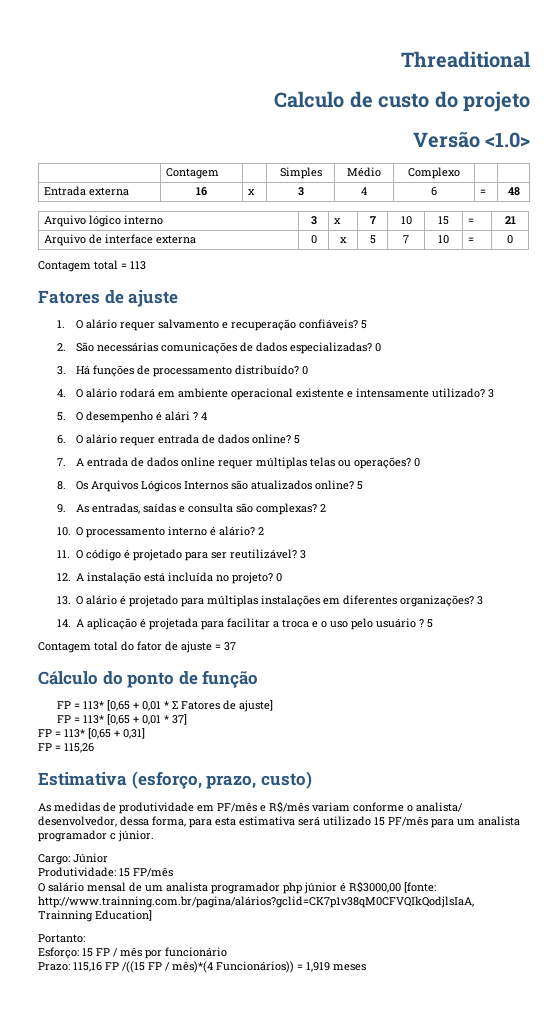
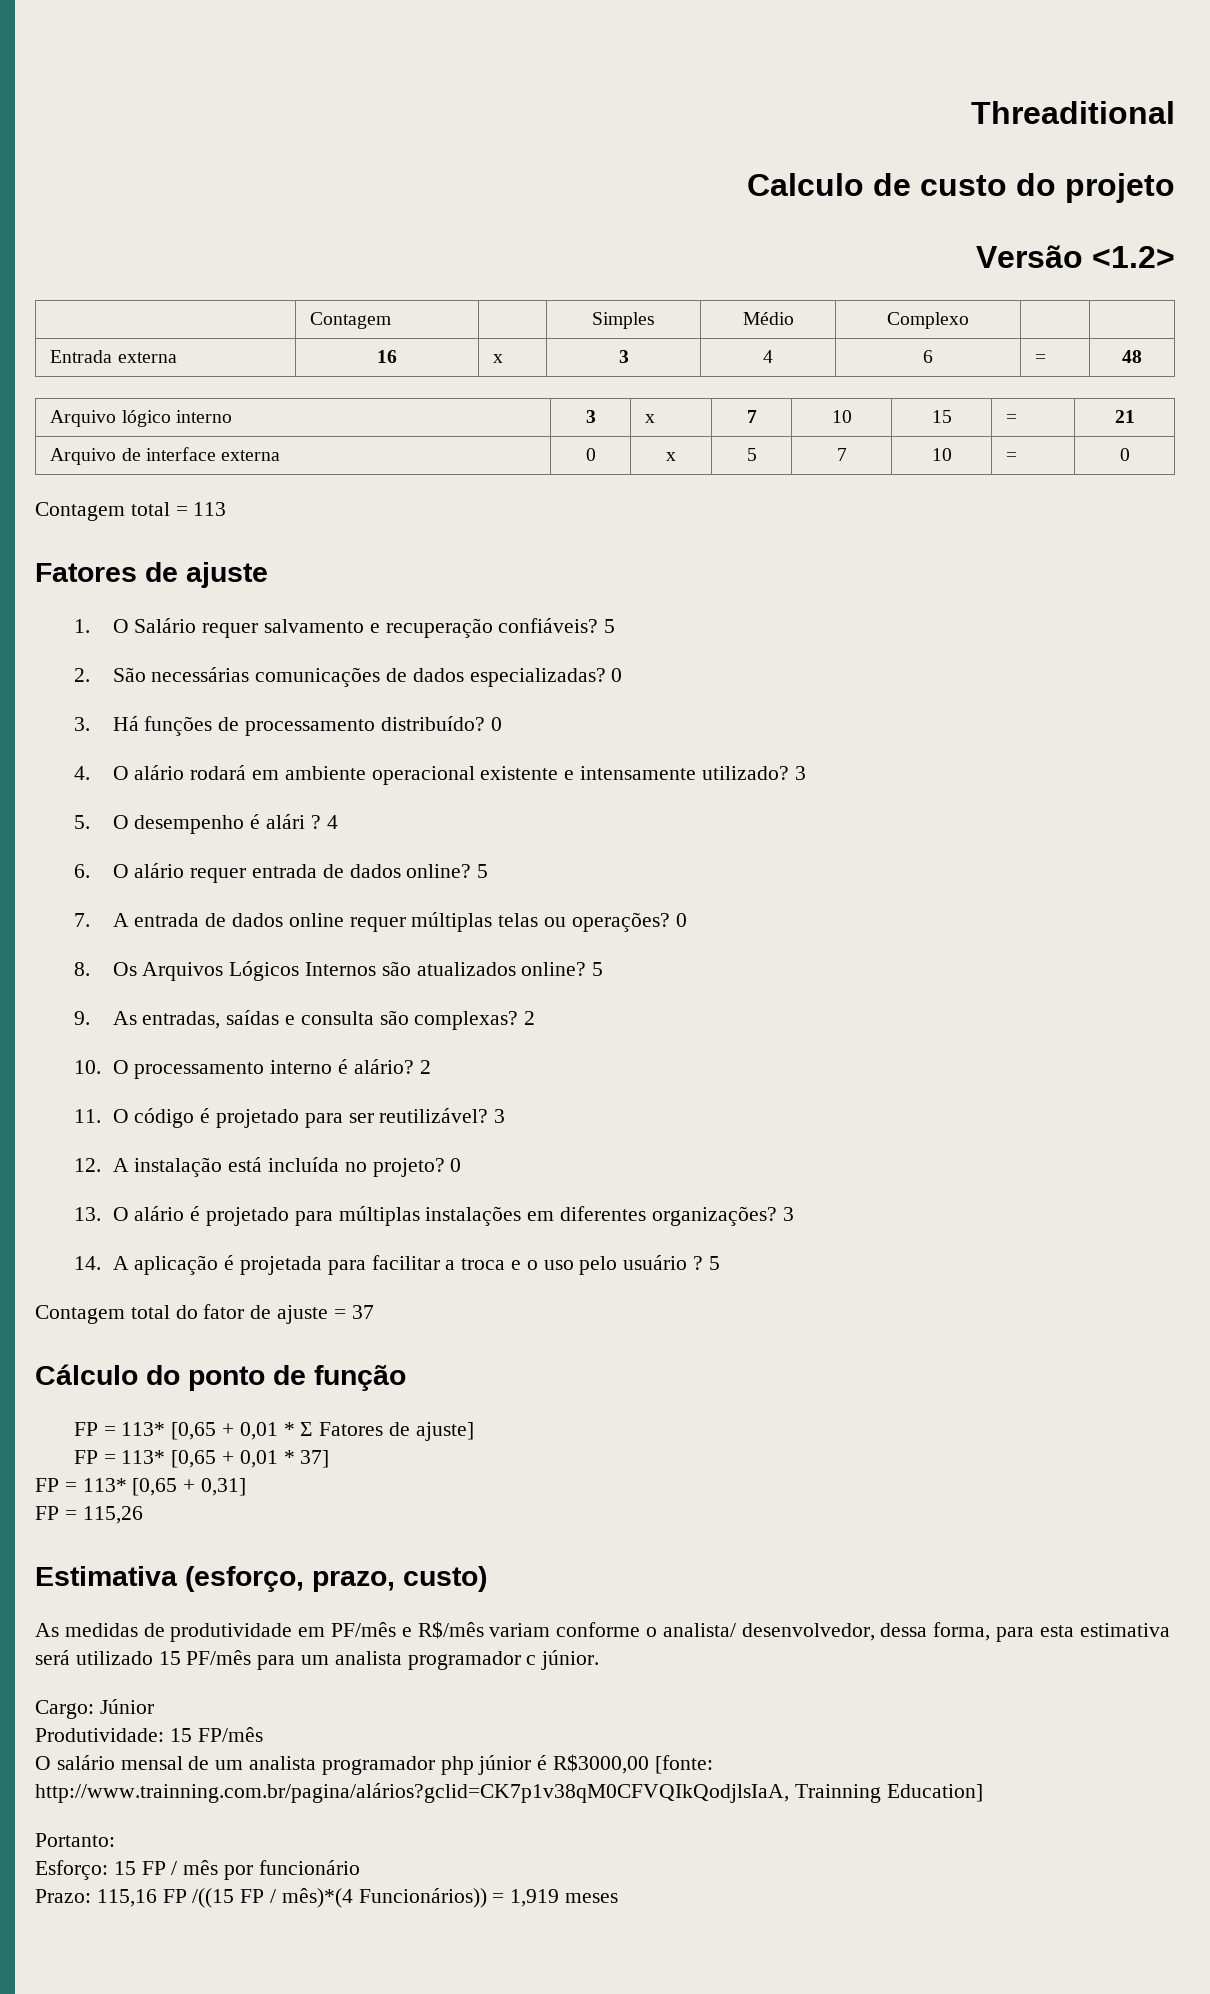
- Versão <1.0>
+ Versão <1.2>
- 1. O alário requer salvamento e recuperação confiáveis?
+ 1. O Salário requer salvamento e recuperação confiáveis?

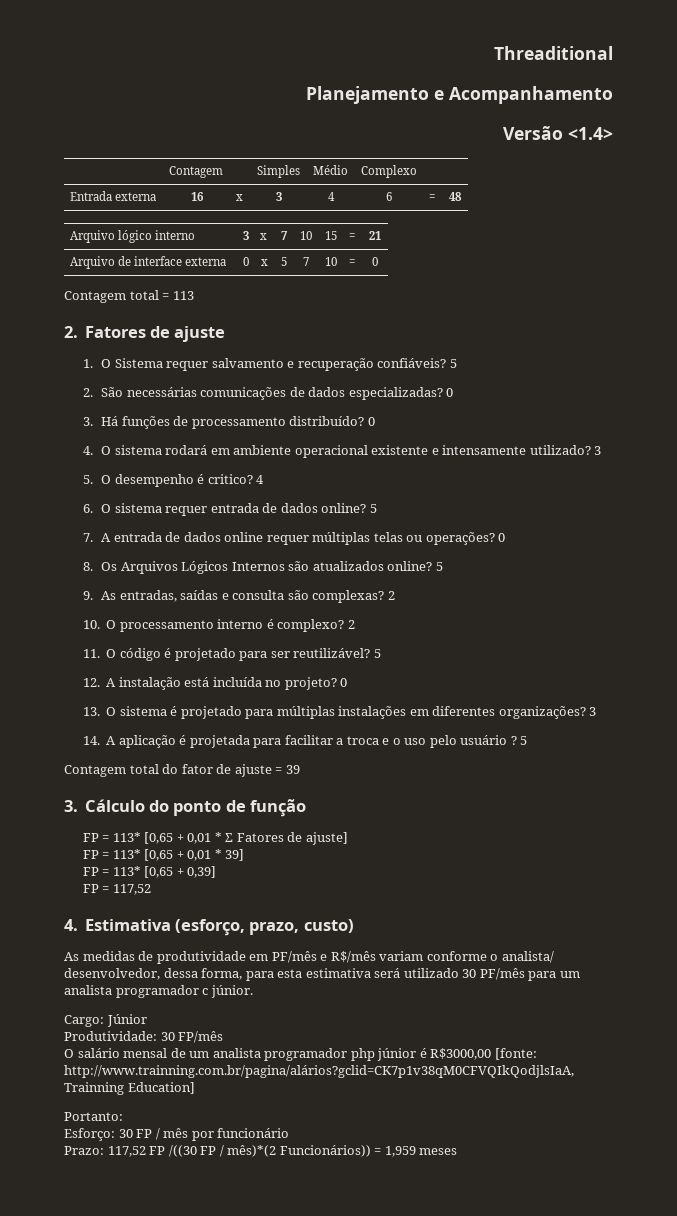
- Calculo de custo do projeto
+ Planejamento e Acompanhamento
- Versão <1.2>
+ Versão <1.4>
- Fatores de ajuste
+ 2. Fatores de ajuste
- 1. O Salário requer salvamento e recuperação confiáveis?
+ 1. O Sistema requer salvamento e recuperação confiáveis?
- 4. O alário rodará em ambiente operacional existente e intensamente utilizado?
+ 4. O sistema rodará em ambiente operacional existente e intensamente utilizado?
- 5. O desempenho é alári ?
+ 5. O desempenho é critico?
- 6. O alário requer entrada de dados online?
+ 6. O sistema requer entrada de dados online?
- 10. O processamento interno é alário?
+ 10. O processamento interno é complexo?
- 11. O código é projetado para ser reutilizável? 3
+ 11. O código é projetado para ser reutilizável? 5
- 13. O alário é projetado para múltiplas instalações em diferentes organizações?
+ 13. O sistema é projetado para múltiplas instalações em diferentes organizações?
- Contagem total do fator de ajuste = 37
- Cálculo do ponto de função
+ Contagem total do fator de ajuste = 39
+ 3. Cálculo do ponto de função
- FP = 113* [0,65 + 0,01 * 37]
- FP = 113* [0,65 + 0,31]
- FP = 115,26
- Estimativa (esforço, prazo, custo)
+ FP = 113* [0,65 + 0,01 * 39]
+ FP = 113* [0,65 + 0,39]
+ FP = 117,52
+ 4. Estimativa (esforço, prazo, custo)
- As medidas de produtividade em PF/mês e R$/mês variam conforme o analista/ desenvolvedor, dessa forma, para esta estimativa será utilizado 15 PF/mês para um analista programador c júnior.
+ As medidas de produtividade em PF/mês e R$/mês variam conforme o analista/ desenvolvedor, dessa forma, para esta estimativa será utilizado 30 PF/mês para um analista programador c júnior.
- Produtividade: 15 FP/mês
+ Produtividade: 30 FP/mês
- Esforço: 15 FP / mês por funcionário
+ Esforço: 30 FP / mês por funcionário
- Prazo: 115,16 FP /((15 FP / mês)*(4 Funcionários)) = 1,919 meses
+ Prazo: 117,52 FP /((30 FP / mês)*(2 Funcionários)) = 1,959 meses

